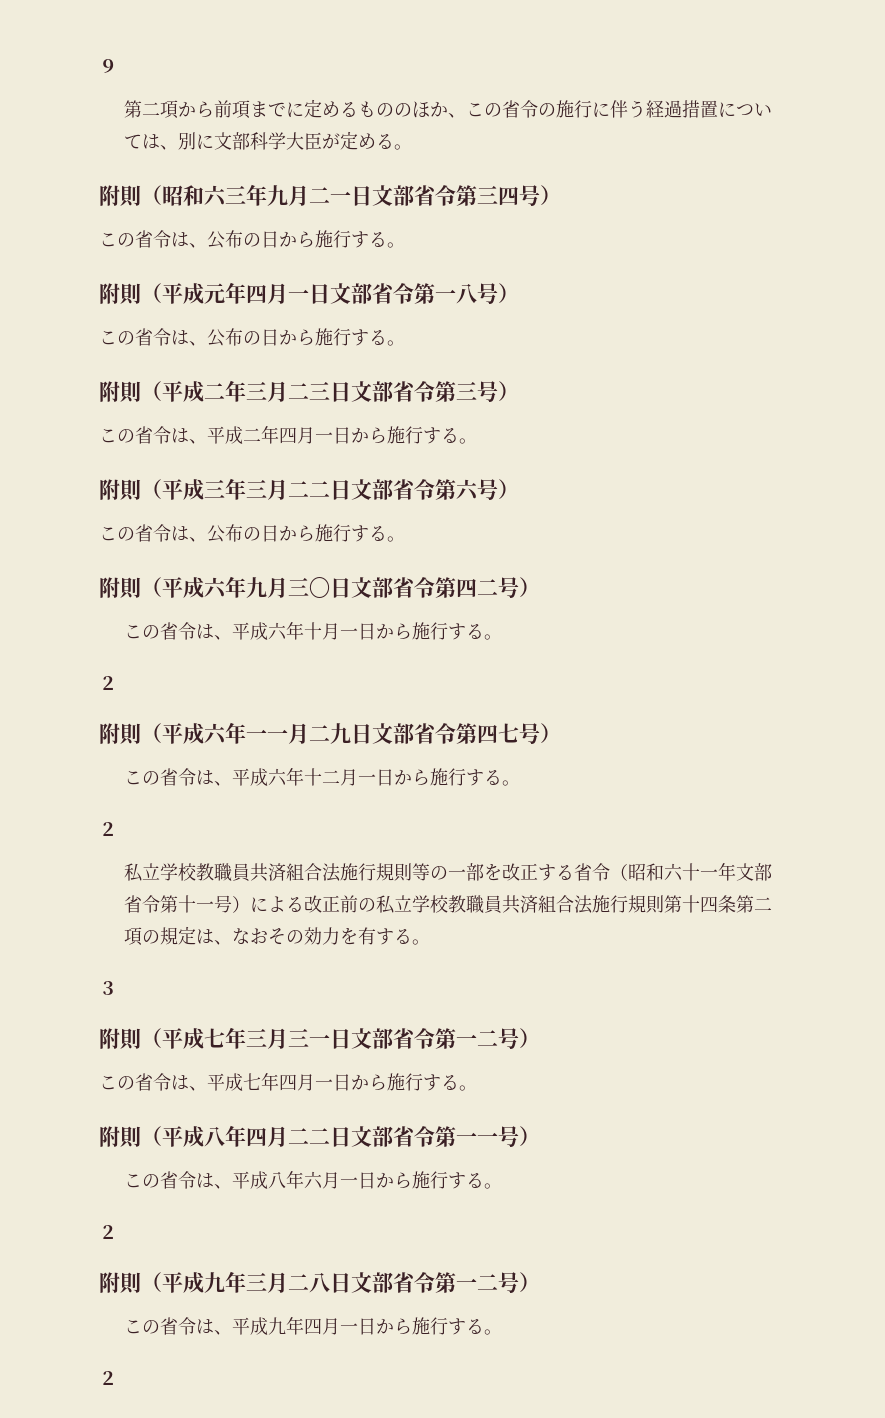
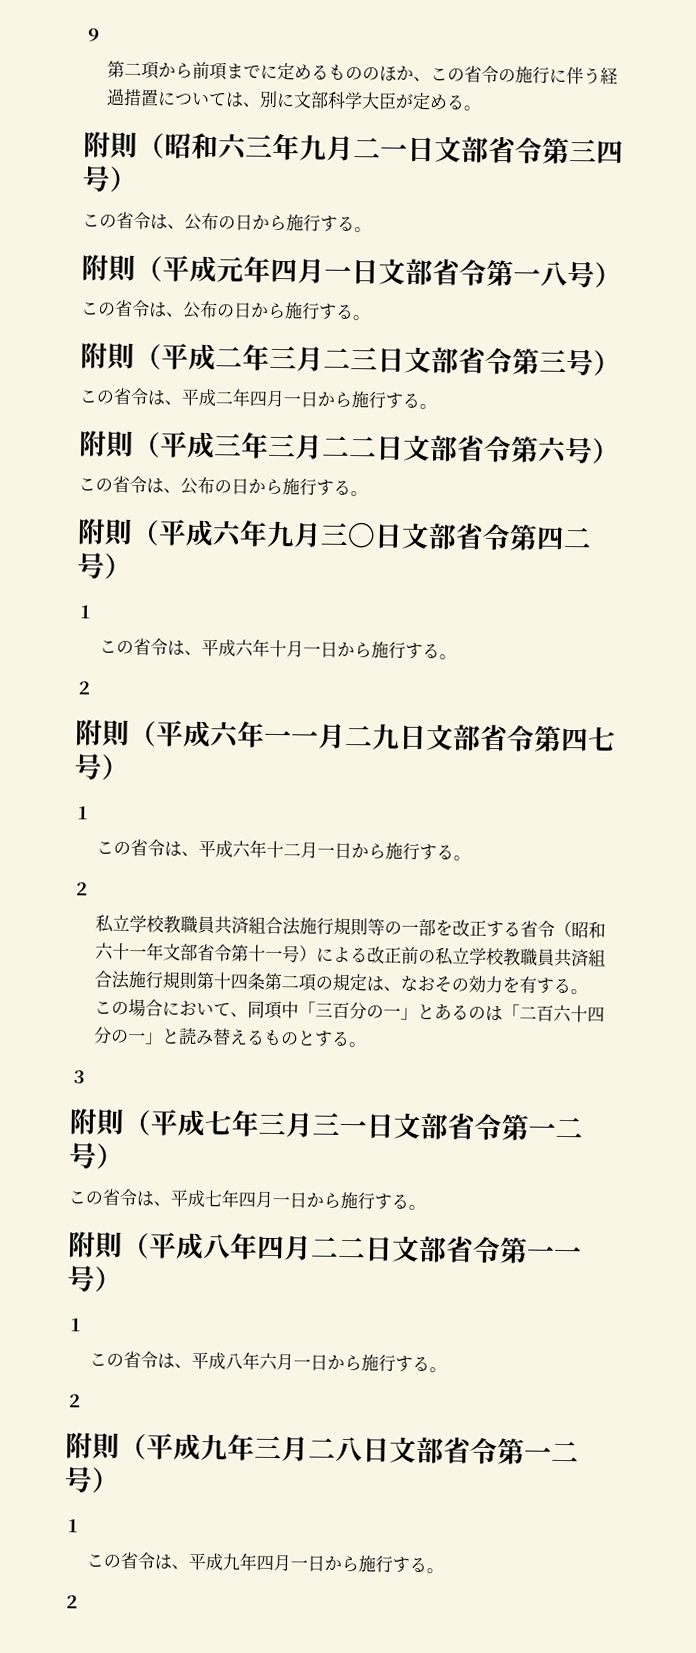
  附則（平成六年九月三〇日文部省令第四二号）
+ １
  附則（平成六年一一月二九日文部省令第四七号）
+ １
+ この場合において、同項中「三百分の一」とあるのは「二百六十四分の一」と読み替えるものとする。
  附則（平成八年四月二二日文部省令第一一号）
+ １
  附則（平成九年三月二八日文部省令第一二号）
+ １

